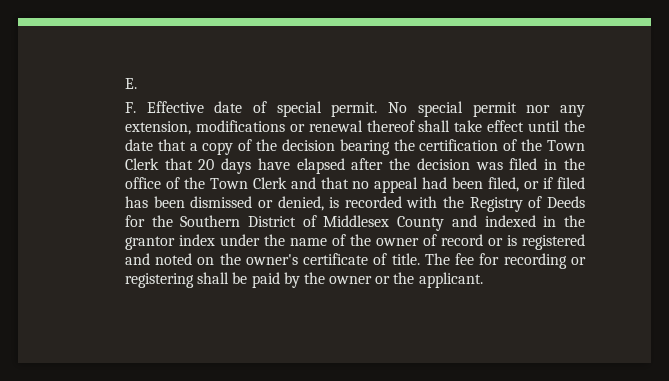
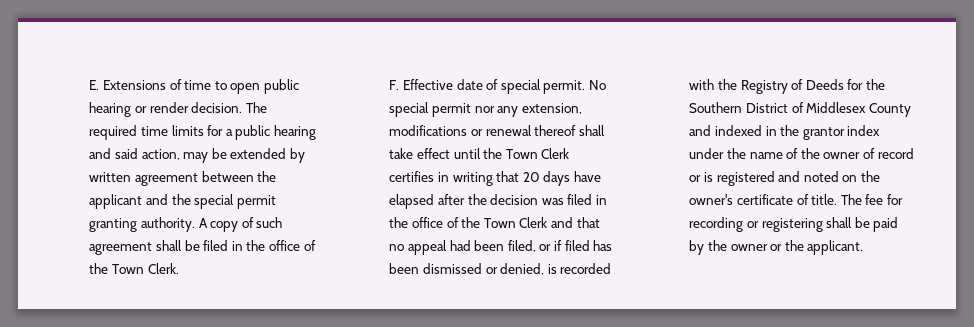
- E.
+ E. Extensions of time to open public hearing or render decision. The required time limits for a public hearing and said action, may be extended by written agreement between the applicant and the special permit granting authority. A copy of such agreement shall be filed in the office of the Town Clerk.
- No special permit nor any extension, modifications or renewal thereof shall take effect until the date that a copy of the decision bearing the certification of the Town Clerk that 20 days have elapsed after the decision was filed in the office of the Town Clerk and that no appeal had been filed, or if filed has been dismissed or denied, is recorded with the Registry of Deeds for the Southern District of Middlesex County and indexed in the grantor index under the name of the owner of record or is registered and noted on the owner's certificate of title.
+ No special permit nor any extension, modifications or renewal thereof shall take effect until the Town Clerk certifies in writing that 20 days have elapsed after the decision was filed in the office of the Town Clerk and that no appeal had been filed, or if filed has been dismissed or denied, is recorded with the Registry of Deeds for the Southern District of Middlesex County and indexed in the grantor index under the name of the owner of record or is registered and noted on the owner's certificate of title.

